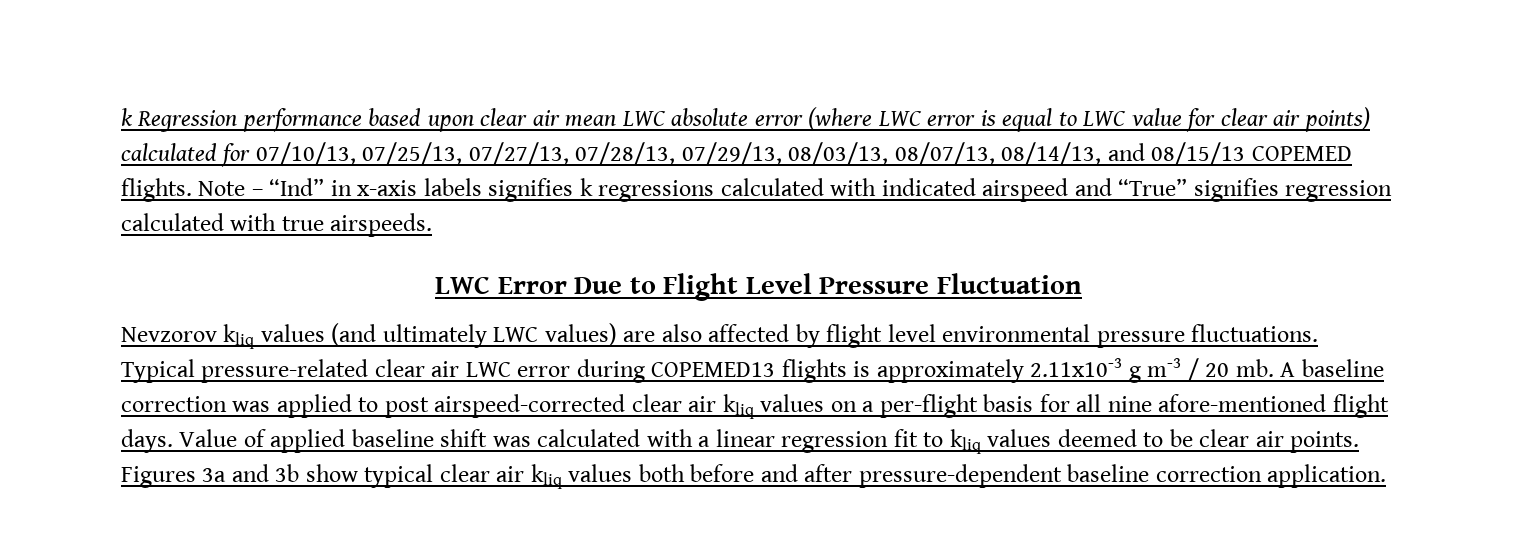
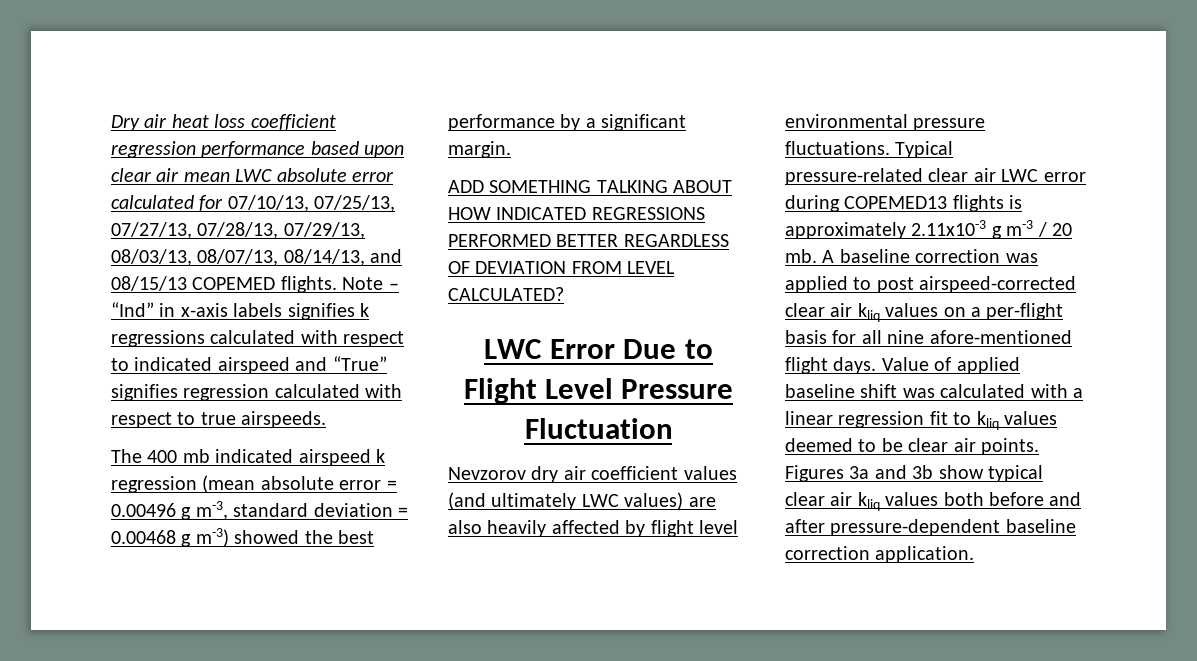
- k Regression performance based upon clear air mean LWC absolute error (where LWC error is equal to LWC value for clear air points) calculated for 07/10/13, 07/25/13, 07/27/13, 07/28/13, 07/29/13, 08/03/13, 08/07/13, 08/14/13, and 08/15/13 COPEMED flights.
+ Dry air heat loss coefficient regression performance based upon clear air mean LWC absolute error calculated for 07/10/13, 07/25/13, 07/27/13, 07/28/13, 07/29/13, 08/03/13, 08/07/13, 08/14/13, and 08/15/13 COPEMED flights.
- Note – “Ind” in x-axis labels signifies k regressions calculated with indicated airspeed and “True” signifies regression calculated with true airspeeds.
+ Note – “Ind” in x-axis labels signifies k regressions calculated with respect to indicated airspeed and “True” signifies regression calculated with respect to true airspeeds.
+ The 400 mb indicated airspeed k regression (mean absolute error = 0.00496 g m-3, standard deviation = 0.00468 g m-3) showed the best performance by a significant margin.
+ ADD SOMETHING TALKING ABOUT HOW INDICATED REGRESSIONS PERFORMED BETTER REGARDLESS OF DEVIATION FROM LEVEL CALCULATED?
- Nevzorov kliq values (and ultimately LWC values) are also affected by flight level environmental pressure fluctuations.
+ Nevzorov dry air coefficient values (and ultimately LWC values) are also heavily affected by flight level environmental pressure fluctuations.

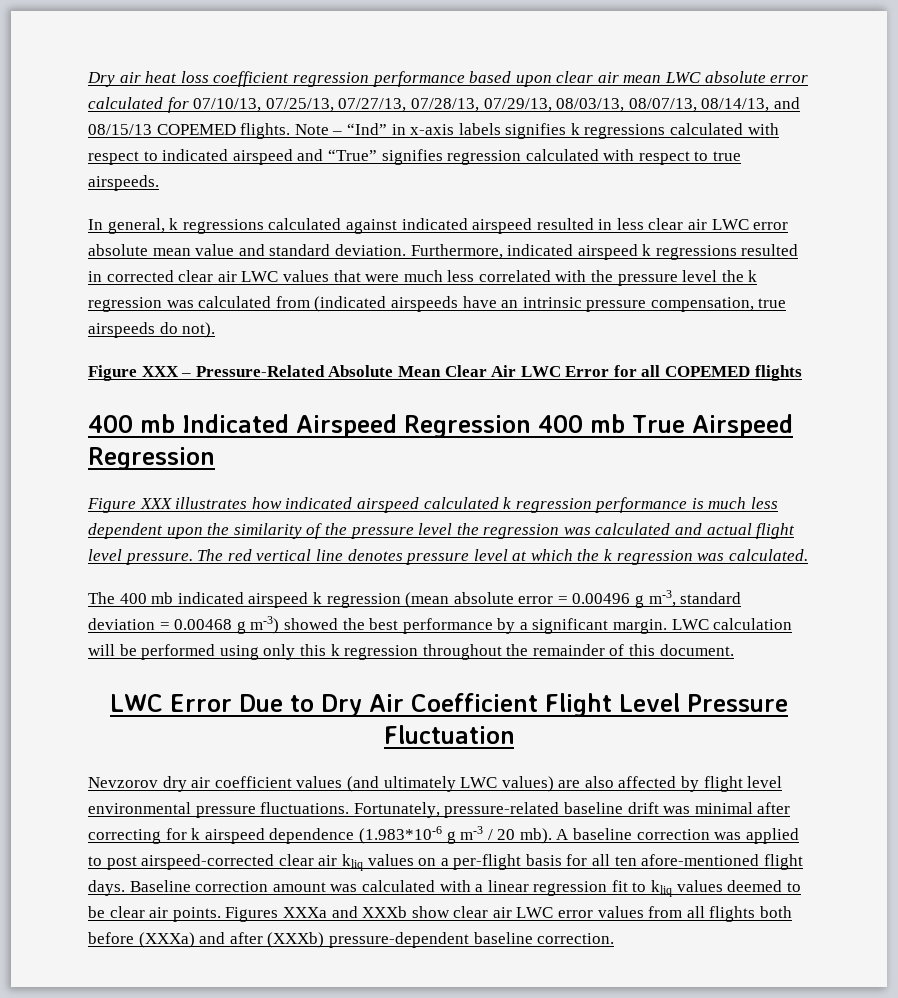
+ In general, k regressions calculated against indicated airspeed resulted in less clear air LWC error absolute mean value and standard deviation. Furthermore, indicated airspeed k regressions resulted in corrected clear air LWC values that were much less correlated with the pressure level the k regression was calculated from (indicated airspeeds have an intrinsic pressure compensation, true airspeeds do not).
+ Figure XXX – Pressure-Related Absolute Mean Clear Air LWC Error for all COPEMED flights
+ 400 mb Indicated Airspeed Regression 400 mb True Airspeed Regression
+ Figure XXX illustrates how indicated airspeed calculated k regression performance is much less dependent upon the similarity of the pressure level the regression was calculated and actual flight level pressure. The red vertical line denotes pressure level at which the k regression was calculated.
- The 400 mb indicated airspeed k regression (mean absolute error = 0.00496 g m-3, standard deviation = 0.00468 g m-3) showed the best performance by a significant margin.
- ADD SOMETHING TALKING ABOUT HOW INDICATED REGRESSIONS PERFORMED BETTER REGARDLESS OF DEVIATION FROM LEVEL CALCULATED?
+ The 400 mb indicated airspeed k regression (mean absolute error = 0.00496 g m-3, standard deviation = 0.00468 g m-3) showed the best performance by a significant margin. LWC calculation will be performed using only this k regression throughout the remainder of this document.
- LWC Error Due to Flight Level Pressure Fluctuation
+ LWC Error Due to Dry Air Coefficient Flight Level Pressure Fluctuation
- Nevzorov dry air coefficient values (and ultimately LWC values) are also heavily affected by flight level environmental pressure fluctuations.
+ Nevzorov dry air coefficient values (and ultimately LWC values) are also affected by flight level environmental pressure fluctuations.
- Typical pressure-related clear air LWC error during COPEMED13 flights is approximately 2.11x10-3 g m-3 / 20 mb.
+ Fortunately, pressure-related baseline drift was minimal after correcting for k airspeed dependence (1.983*10-6 g m-3 / 20 mb).
- A baseline correction was applied to post airspeed-corrected clear air kliq values on a per-flight basis for all nine afore-mentioned flight days.
+ A baseline correction was applied to post airspeed-corrected clear air kliq values on a per-flight basis for all ten afore-mentioned flight days.
- Value of applied baseline shift was calculated with a linear regression fit to kliq values deemed to be clear air points.
+ Baseline correction amount was calculated with a linear regression fit to kliq values deemed to be clear air points.
- Figures 3a and 3b show typical clear air kliq values both before and after pressure-dependent baseline correction application.
+ Figures XXXa and XXXb show clear air LWC error values from all flights both before (XXXa) and after (XXXb) pressure-dependent baseline correction.

